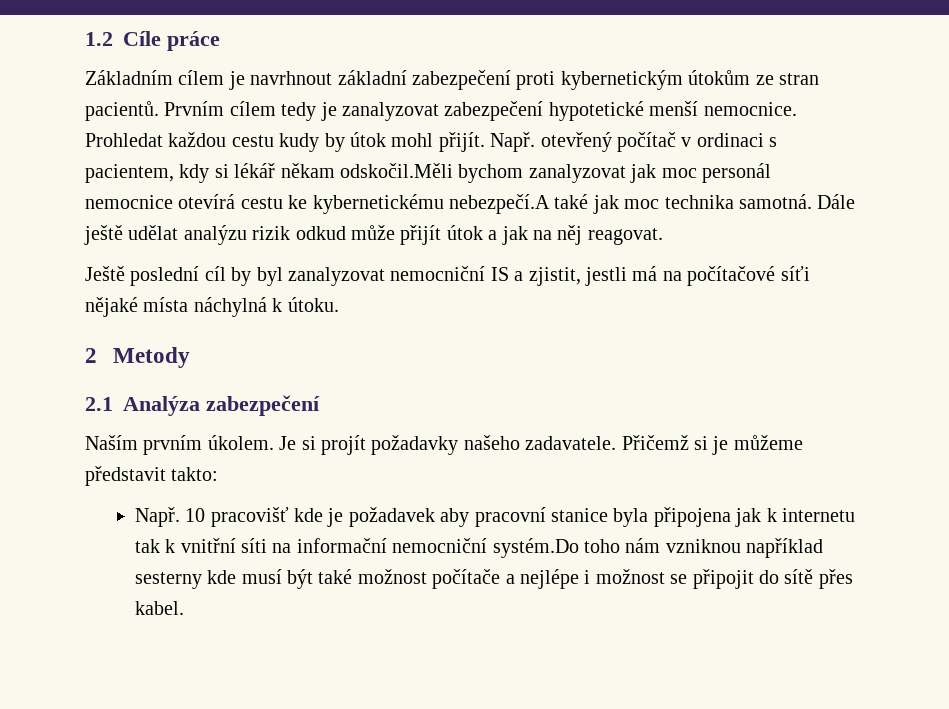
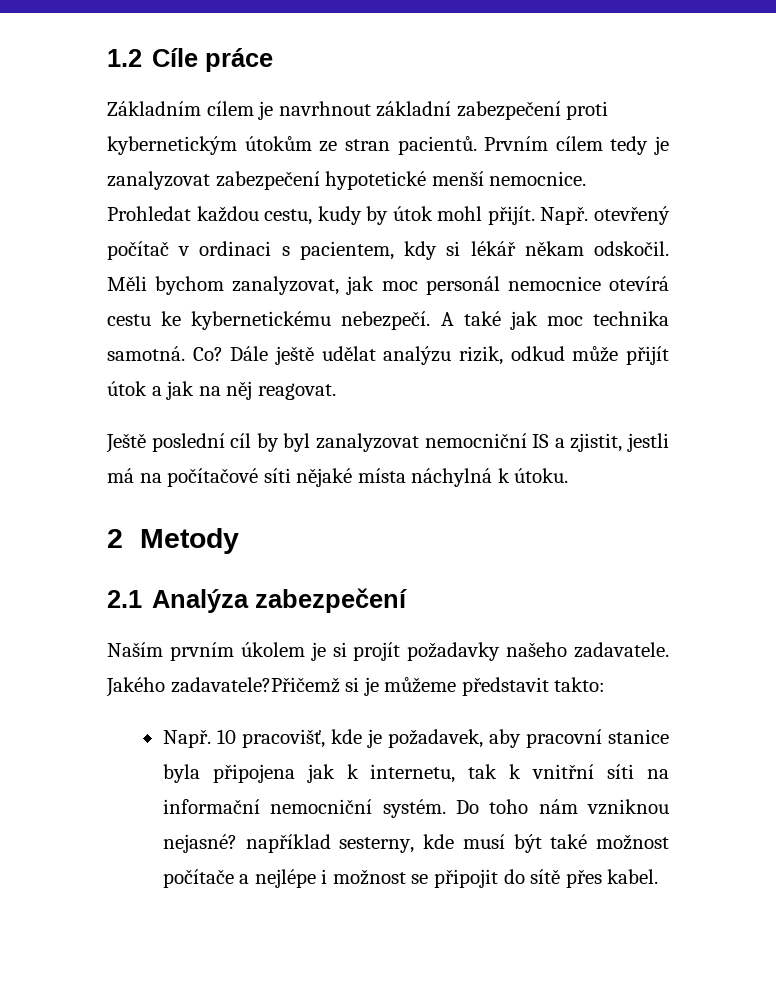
- Prohledat každou cestu kudy by útok mohl přijít.
+ Prohledat každou cestu, kudy by útok mohl přijít.
- Např. otevřený počítač v ordinaci s pacientem, kdy si lékář někam odskočil.Měli bychom zanalyzovat jak moc personál nemocnice otevírá cestu ke kybernetickému nebezpečí.A také jak moc technika samotná.
+ Např. otevřený počítač v ordinaci s pacientem, kdy si lékář někam odskočil. Měli bychom zanalyzovat, jak moc personál nemocnice otevírá cestu ke kybernetickému nebezpečí. A také jak moc technika samotná.
+ Co?
- Dále ještě udělat analýzu rizik odkud může přijít útok a jak na něj reagovat.
+ Dále ještě udělat analýzu rizik, odkud může přijít útok a jak na něj reagovat.
- Ještě poslední cíl by byl zanalyzovat nemocniční IS a zjistit, jestli má na počítačové síťi nějaké místa náchylná k útoku.
+ Ještě poslední cíl by byl zanalyzovat nemocniční IS a zjistit, jestli má na počítačové síti nějaké místa náchylná k útoku.
- Naším prvním úkolem. Je si projít požadavky našeho zadavatele.
+ Naším prvním úkolem je si projít požadavky našeho zadavatele.
- Přičemž si je můžeme představit takto:
+ Jakého zadavatele?Přičemž si je můžeme představit takto:
- 10 pracovišť kde je požadavek aby pracovní stanice byla připojena jak k internetu tak k vnitřní síti na informační nemocniční systém.Do toho nám vzniknou například sesterny kde musí být také možnost počítače a nejlépe i možnost se připojit do sítě přes kabel.
+ 10 pracovišť, kde je požadavek, aby pracovní stanice byla připojena jak k internetu, tak k vnitřní síti na informační nemocniční systém. Do toho nám vzniknou nejasné? například sesterny, kde musí být také možnost počítače a nejlépe i možnost se připojit do sítě přes kabel.

